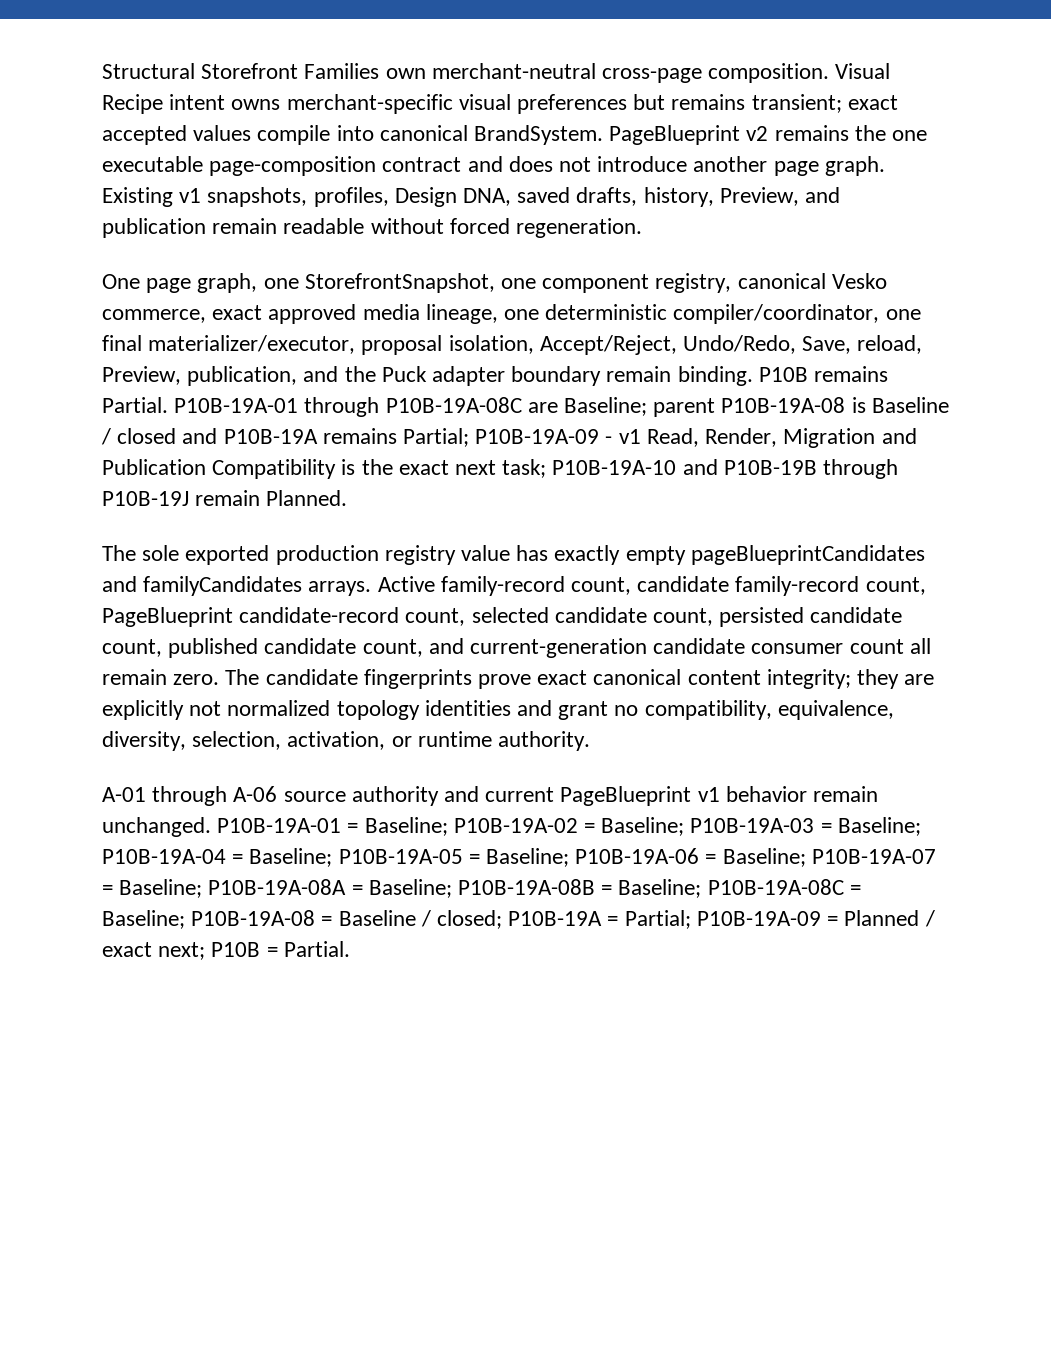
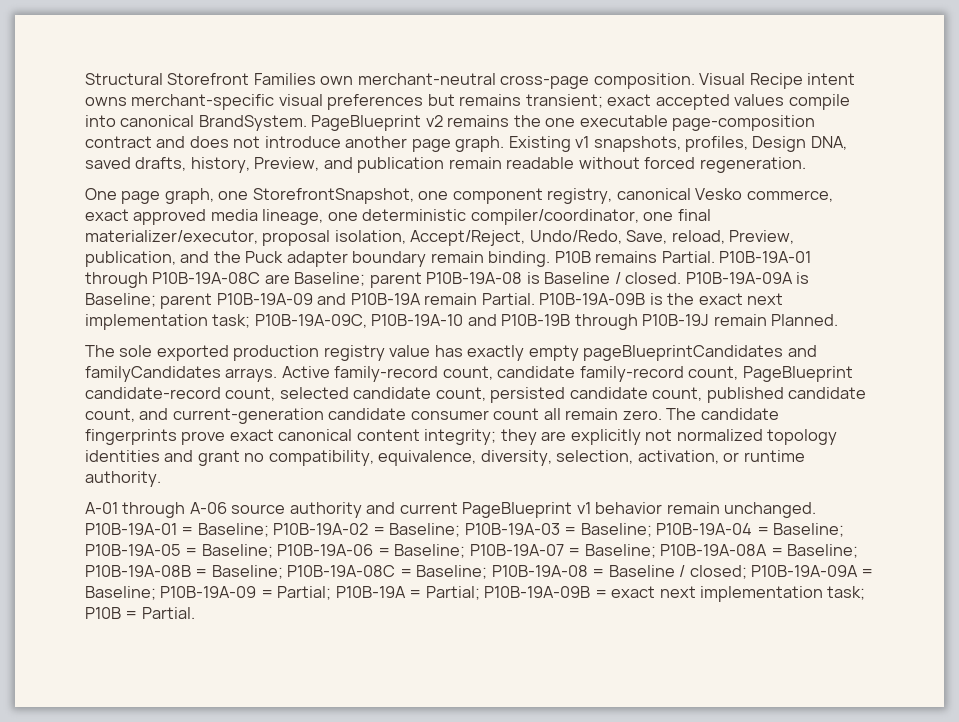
- P10B-19A-01 through P10B-19A-08C are Baseline; parent P10B-19A-08 is Baseline / closed and P10B-19A remains Partial; P10B-19A-09 - v1 Read, Render, Migration and Publication Compatibility is the exact next task; P10B-19A-10 and P10B-19B through P10B-19J remain Planned.
+ P10B-19A-01 through P10B-19A-08C are Baseline; parent P10B-19A-08 is Baseline / closed. P10B-19A-09A is Baseline; parent P10B-19A-09 and P10B-19A remain Partial. P10B-19A-09B is the exact next implementation task; P10B-19A-09C, P10B-19A-10 and P10B-19B through P10B-19J remain Planned.
- P10B-19A-01 = Baseline; P10B-19A-02 = Baseline; P10B-19A-03 = Baseline; P10B-19A-04 = Baseline; P10B-19A-05 = Baseline; P10B-19A-06 = Baseline; P10B-19A-07 = Baseline; P10B-19A-08A = Baseline; P10B-19A-08B = Baseline; P10B-19A-08C = Baseline; P10B-19A-08 = Baseline / closed; P10B-19A = Partial; P10B-19A-09 = Planned / exact next; P10B = Partial.
+ P10B-19A-01 = Baseline; P10B-19A-02 = Baseline; P10B-19A-03 = Baseline; P10B-19A-04 = Baseline; P10B-19A-05 = Baseline; P10B-19A-06 = Baseline; P10B-19A-07 = Baseline; P10B-19A-08A = Baseline; P10B-19A-08B = Baseline; P10B-19A-08C = Baseline; P10B-19A-08 = Baseline / closed; P10B-19A-09A = Baseline; P10B-19A-09 = Partial; P10B-19A = Partial; P10B-19A-09B = exact next implementation task; P10B = Partial.

